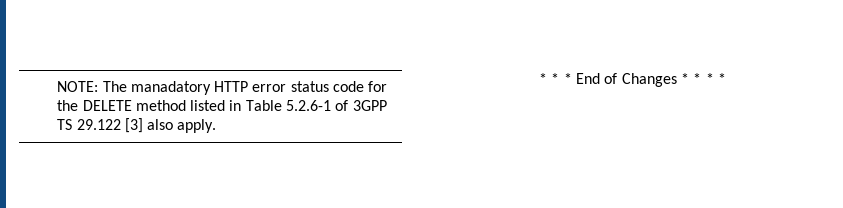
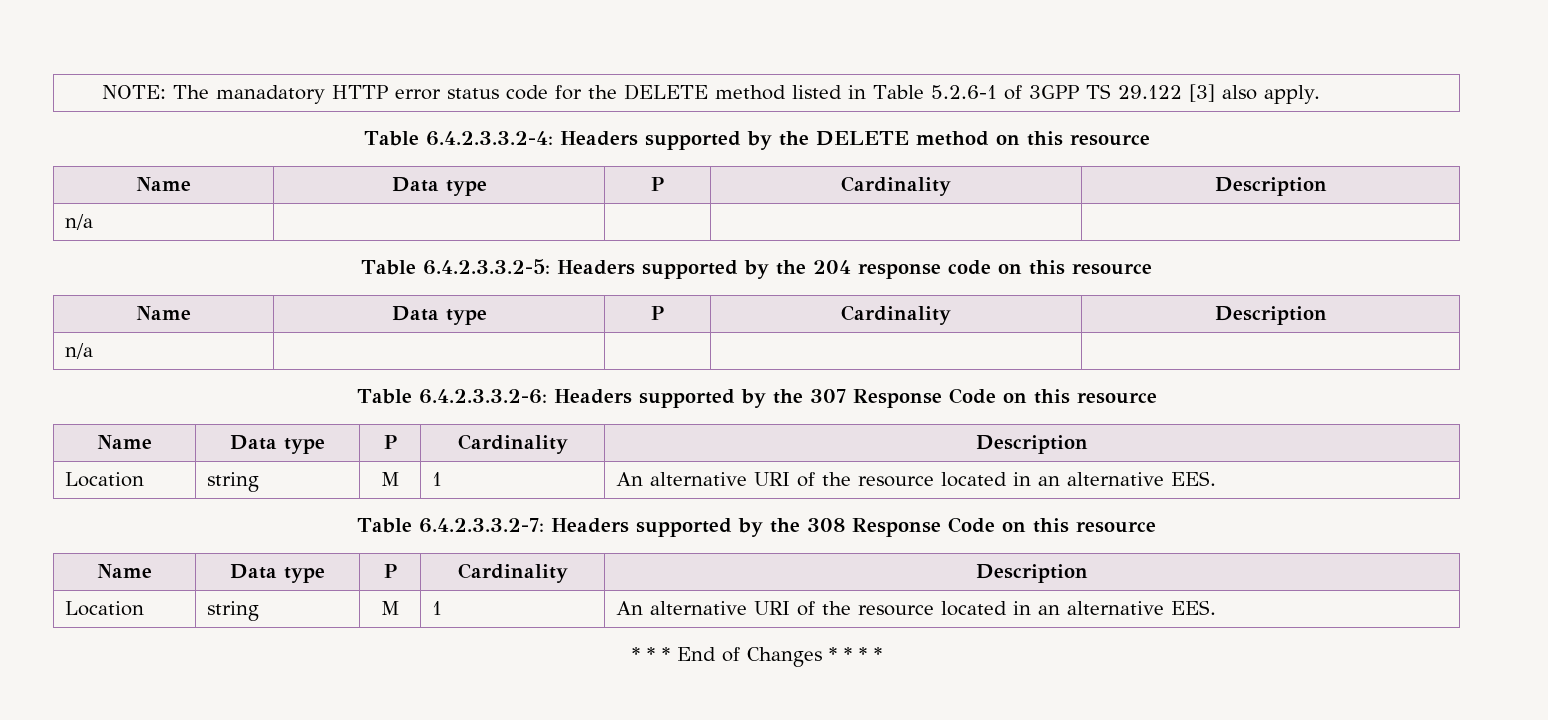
+ Table 6.4.2.3.3.2-4: Headers supported by the DELETE method on this resource
+ Name | Data type | P | Cardinality | Description
+ n/a | | | |
+ Table 6.4.2.3.3.2-5: Headers supported by the 204 response code on this resource
+ Name | Data type | P | Cardinality | Description
+ n/a | | | |
+ Table 6.4.2.3.3.2-6: Headers supported by the 307 Response Code on this resource
+ Name | Data type | P | Cardinality | Description
+ Location | string | M | 1 | An alternative URI of the resource located in an alternative EES.
+ Table 6.4.2.3.3.2-7: Headers supported by the 308 Response Code on this resource
+ Name | Data type | P | Cardinality | Description
+ Location | string | M | 1 | An alternative URI of the resource located in an alternative EES.

